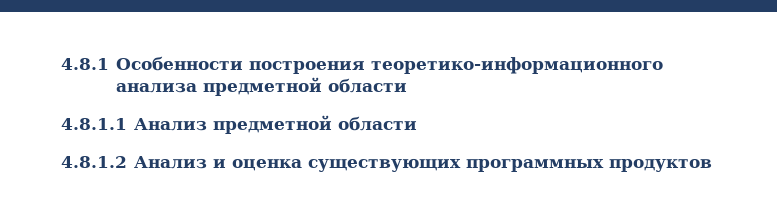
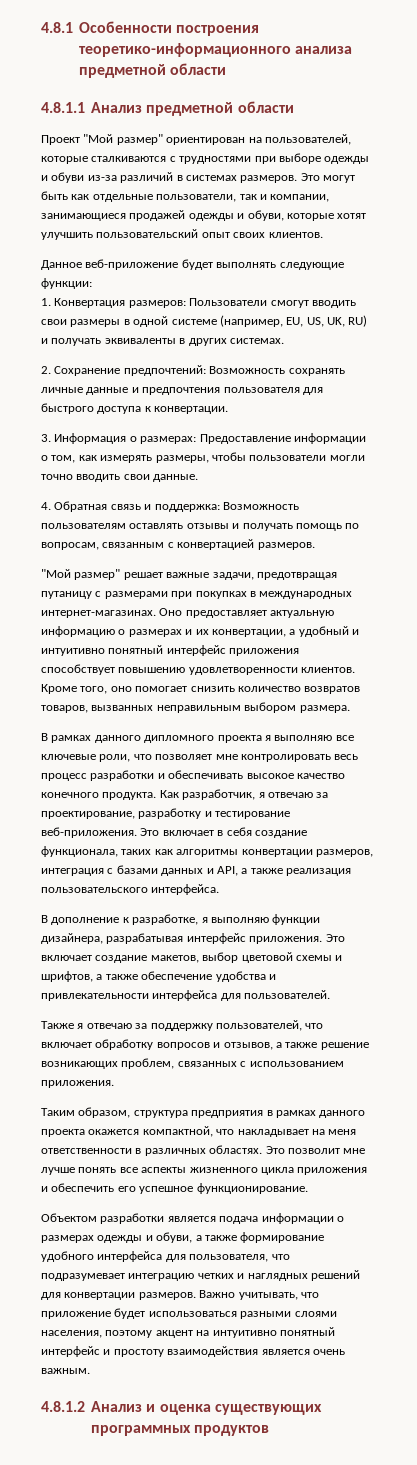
+ Проект "Мой размер" ориентирован на пользователей, которые сталкиваются с трудностями при выборе одежды и обуви из-за различий в системах размеров. Это могут быть как отдельные пользователи, так и компании, занимающиеся продажей одежды и обуви, которые хотят улучшить пользовательский опыт своих клиентов.
+ Данное веб-приложение будет выполнять следующие функции:
+ 1. Конвертация размеров: Пользователи смогут вводить свои размеры в одной системе (например, EU, US, UK, RU) и получать эквиваленты в других системах.
+ 2. Сохранение предпочтений: Возможность сохранять личные данные и предпочтения пользователя для быстрого доступа к конвертации.
+ 3. Информация о размерах: Предоставление информации о том, как измерять размеры, чтобы пользователи могли точно вводить свои данные.
+ 4. Обратная связь и поддержка: Возможность пользователям оставлять отзывы и получать помощь по вопросам, связанным с конвертацией размеров.
+ "Мой размер" решает важные задачи, предотвращая путаницу с размерами при покупках в международных интернет-магазинах. Оно предоставляет актуальную информацию о размерах и их конвертации, а удобный и интуитивно понятный интерфейс приложения способствует повышению удовлетворенности клиентов. Кроме того, оно помогает снизить количество возвратов товаров, вызванных неправильным выбором размера.
+ В рамках данного дипломного проекта я выполняю все ключевые роли, что позволяет мне контролировать весь процесс разработки и обеспечивать высокое качество конечного продукта. Как разработчик, я отвечаю за проектирование, разработку и тестирование веб-приложения. Это включает в себя создание функционала, таких как алгоритмы конвертации размеров, интеграция с базами данных и API, а также реализация пользовательского интерфейса.
+ В дополнение к разработке, я выполняю функции дизайнера, разрабатывая интерфейс приложения. Это включает создание макетов, выбор цветовой схемы и шрифтов, а также обеспечение удобства и привлекательности интерфейса для пользователей.
+ Также я отвечаю за поддержку пользователей, что включает обработку вопросов и отзывов, а также решение возникающих проблем, связанных с использованием приложения.
+ Таким образом, структура предприятия в рамках данного проекта окажется компактной, что накладывает на меня ответственности в различных областях. Это позволит мне лучше понять все аспекты жизненного цикла приложения и обеспечить его успешное функционирование.
+ Объектом разработки является подача информации о размерах одежды и обуви, а также формирование удобного интерфейса для пользователя, что подразумевает интеграцию четких и наглядных решений для конвертации размеров. Важно учитывать, что приложение будет использоваться разными слоями населения, поэтому акцент на интуитивно понятный интерфейс и простоту взаимодействия является очень важным.

